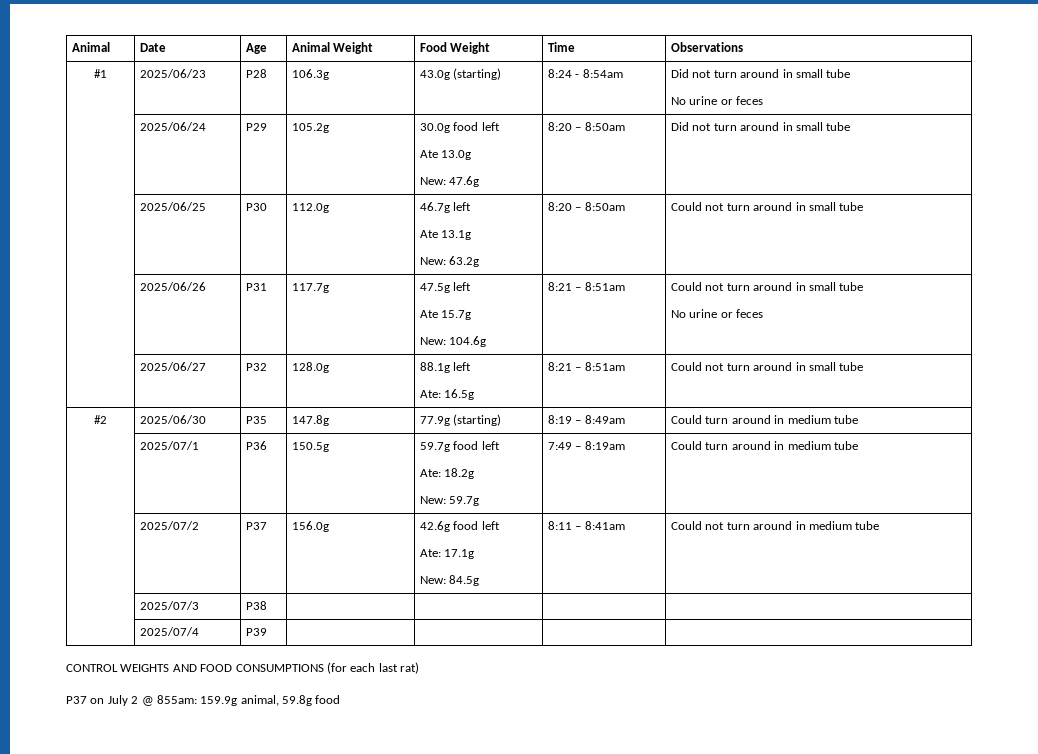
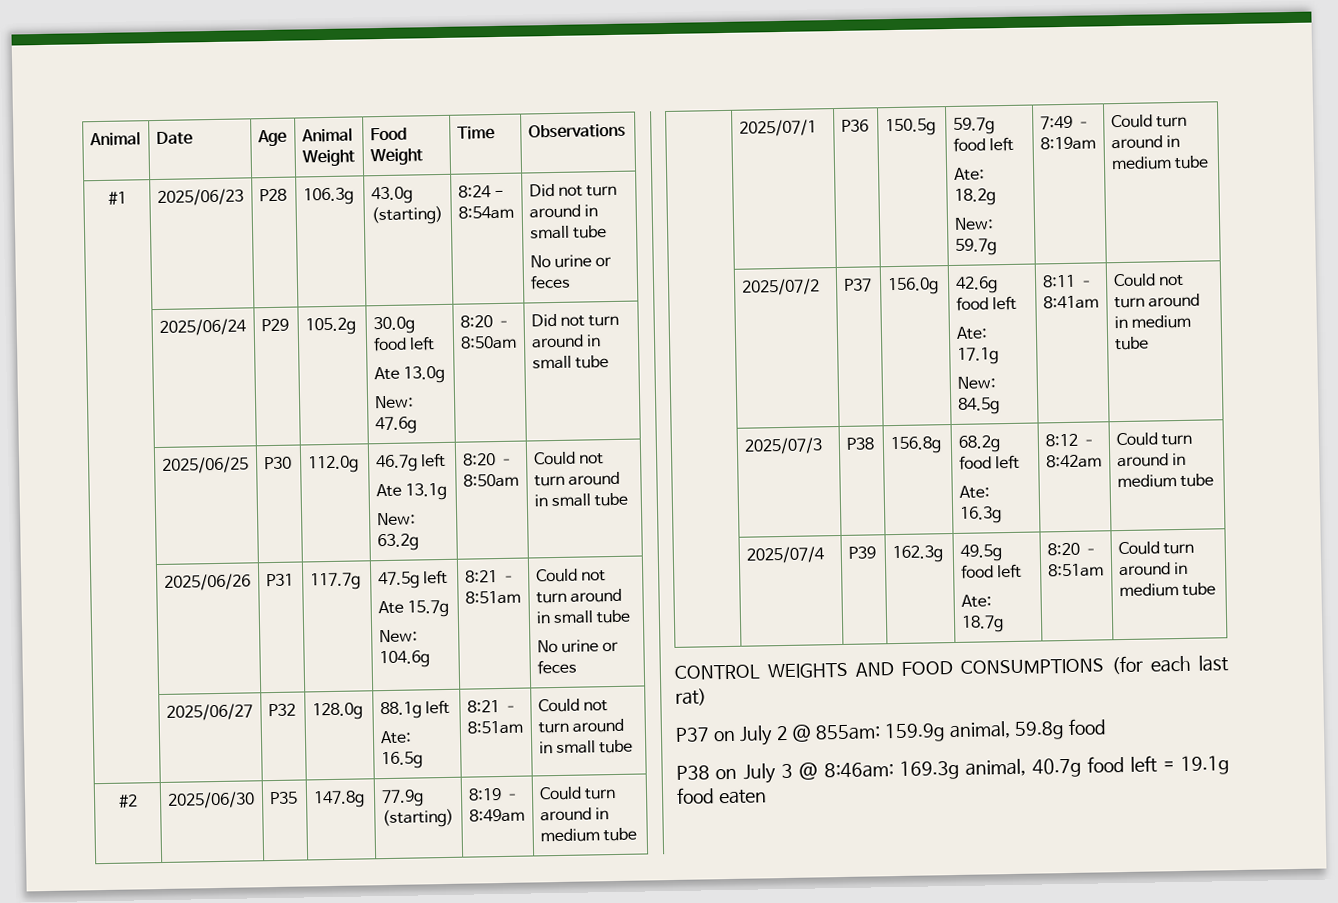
- | 2025/07/3 | P38 | | | |
- | 2025/07/4 | P39 | | | |
+ | 2025/07/3 | P38 | 156.8g | 68.2g food left
+ Ate: 16.3g | 8:12 – 8:42am | Could turn around in medium tube
+ | 2025/07/4 | P39 | 162.3g | 49.5g food left
+ Ate: 18.7g | 8:20 – 8:51am | Could turn around in medium tube
+ P38 on July 3 @ 8:46am: 169.3g animal, 40.7g food left = 19.1g food eaten

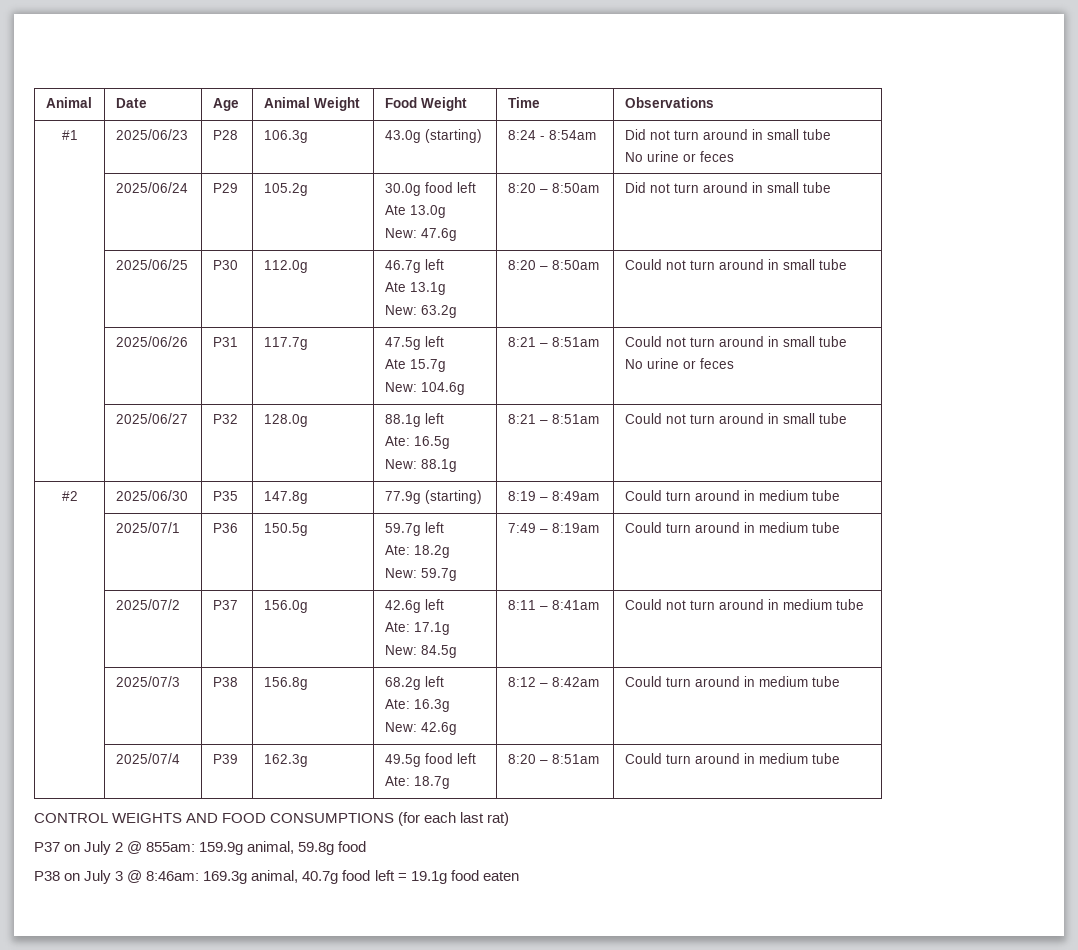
  | 2025/06/27 | P32 | 128.0g | 88.1g left
- Ate: 16.5g | 8:21 – 8:51am | Could not turn around in small tube
+ Ate: 16.5g
+ New: 88.1g | 8:21 – 8:51am | Could not turn around in small tube
- | 2025/07/1 | P36 | 150.5g | 59.7g food left
+ | 2025/07/1 | P36 | 150.5g | 59.7g left
- | 2025/07/2 | P37 | 156.0g | 42.6g food left
+ | 2025/07/2 | P37 | 156.0g | 42.6g left
- | 2025/07/3 | P38 | 156.8g | 68.2g food left
- Ate: 16.3g | 8:12 – 8:42am | Could turn around in medium tube
+ | 2025/07/3 | P38 | 156.8g | 68.2g left
+ Ate: 16.3g
+ New: 42.6g | 8:12 – 8:42am | Could turn around in medium tube

